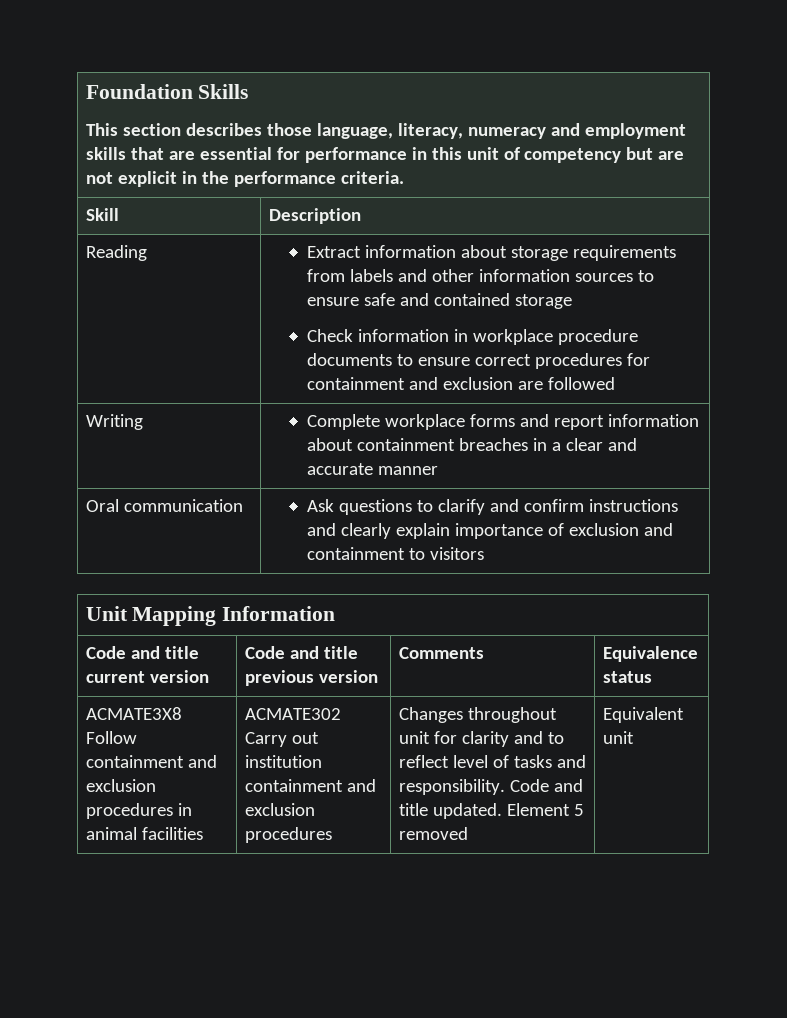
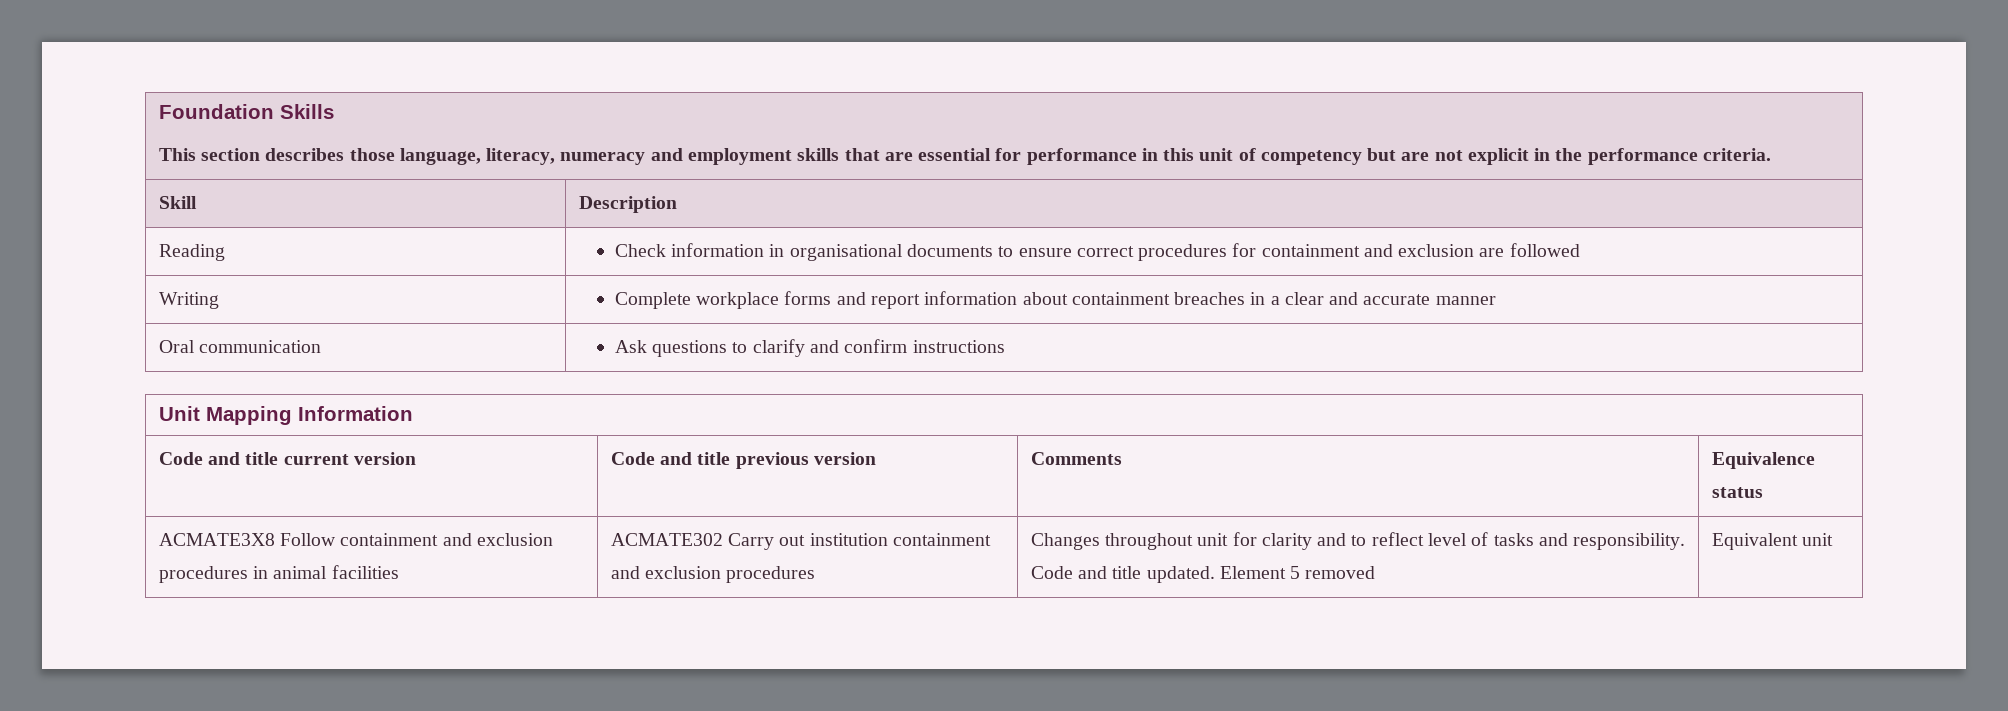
- Reading | Extract information about storage requirements from labels and other information sources to ensure safe and contained storage
- Check information in workplace procedure documents to ensure correct procedures for containment and exclusion are followed
+ Reading | Check information in organisational documents to ensure correct procedures for containment and exclusion are followed
- Oral communication | Ask questions to clarify and confirm instructions and clearly explain importance of exclusion and containment to visitors
+ Oral communication | Ask questions to clarify and confirm instructions

